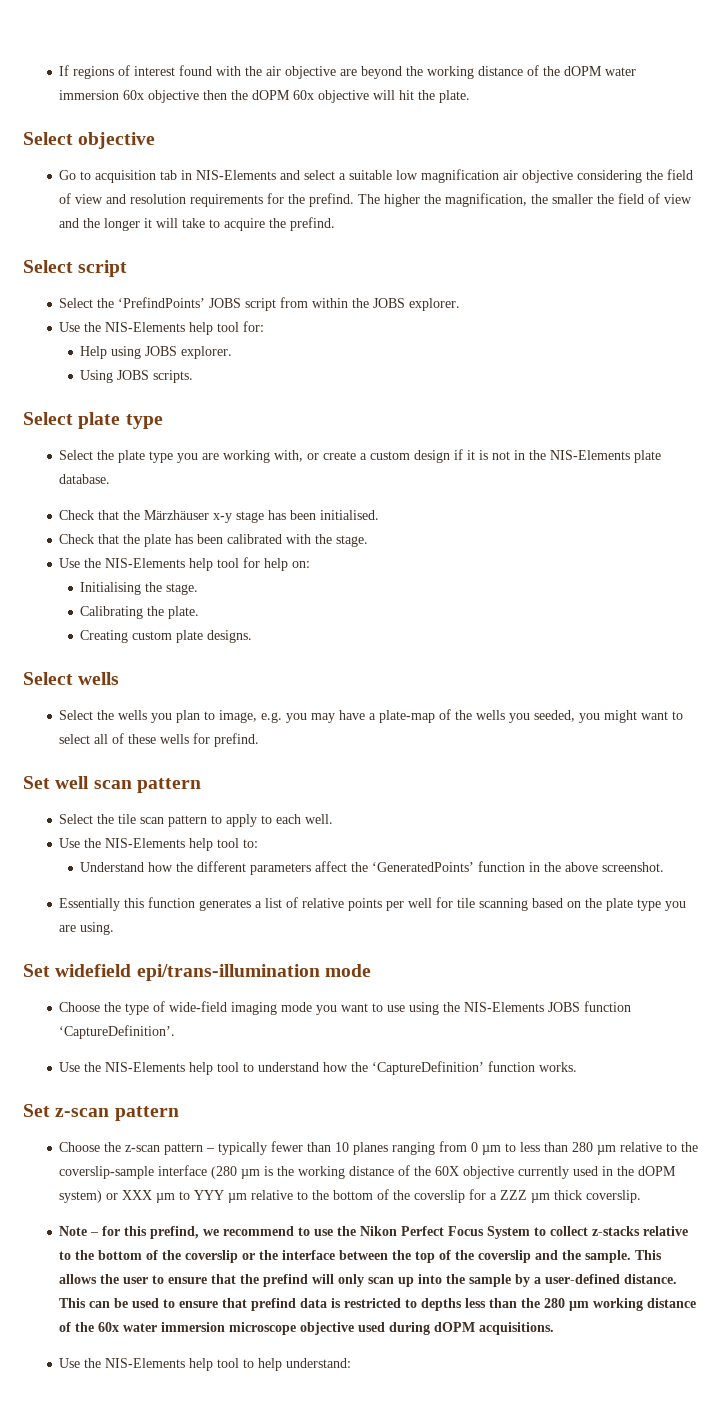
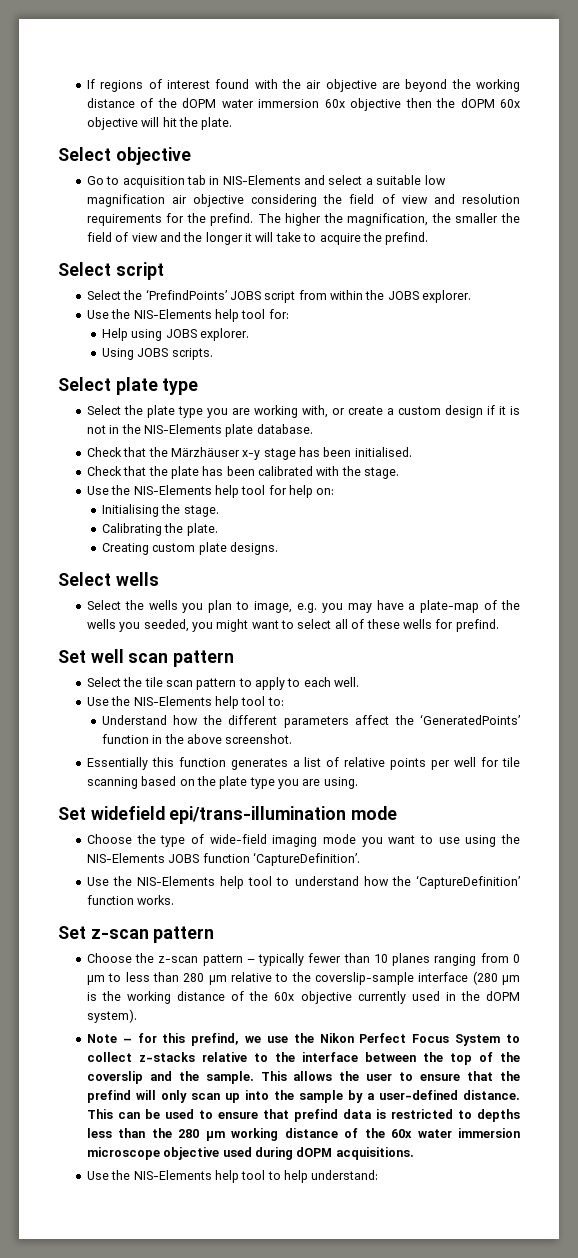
- Choose the z-scan pattern – typically fewer than 10 planes ranging from 0 µm to less than 280 µm relative to the coverslip-sample interface (280 µm is the working distance of the 60X objective currently used in the dOPM system) or XXX µm to YYY µm relative to the bottom of the coverslip for a ZZZ µm thick coverslip.
+ Choose the z-scan pattern – typically fewer than 10 planes ranging from 0 µm to less than 280 µm relative to the coverslip-sample interface (280 µm is the working distance of the 60x objective currently used in the dOPM system).
- Note – for this prefind, we recommend to use the Nikon Perfect Focus System to collect z-stacks relative to the bottom of the coverslip or the interface between the top of the coverslip and the sample.
+ Note – for this prefind, we use the Nikon Perfect Focus System to collect z-stacks relative to the interface between the top of the coverslip and the sample.

